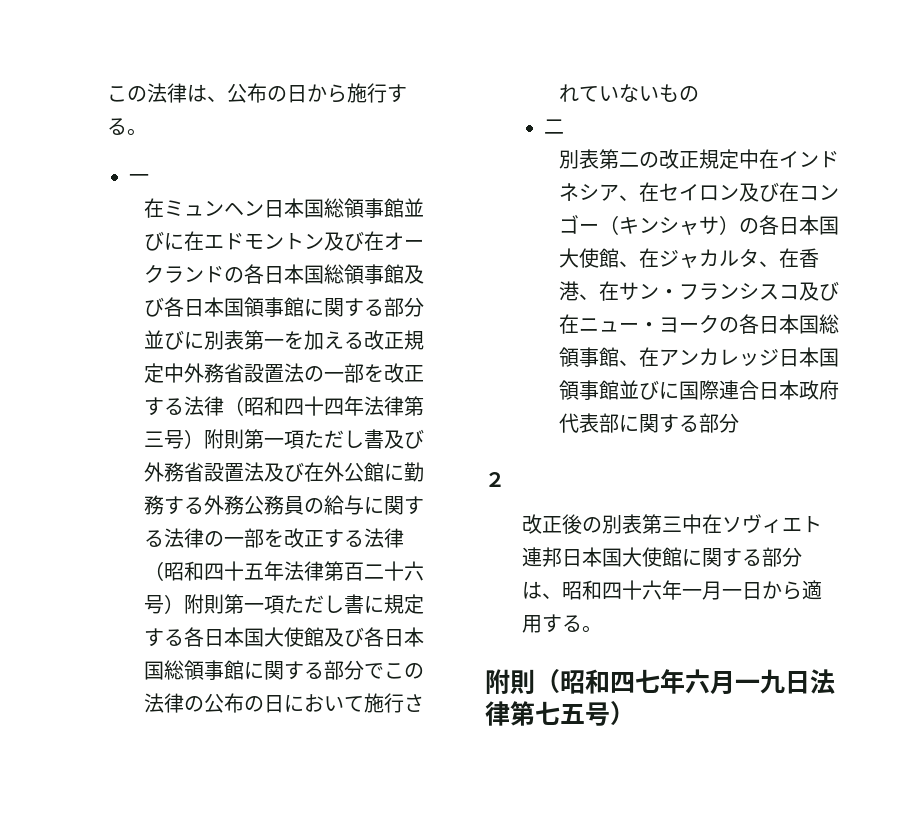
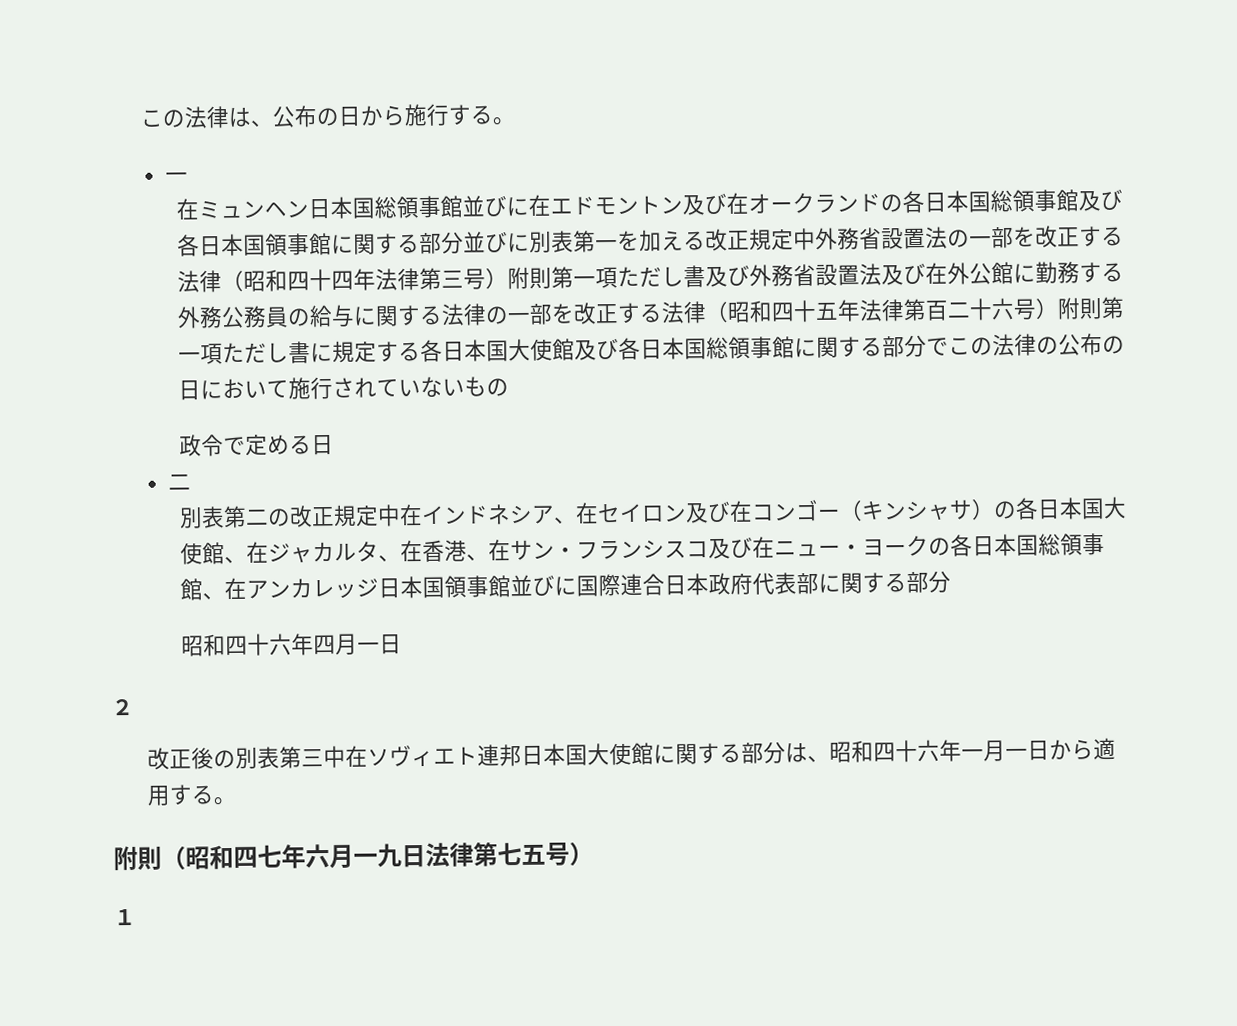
+ 政令で定める日
+ 昭和四十六年四月一日
+ １

